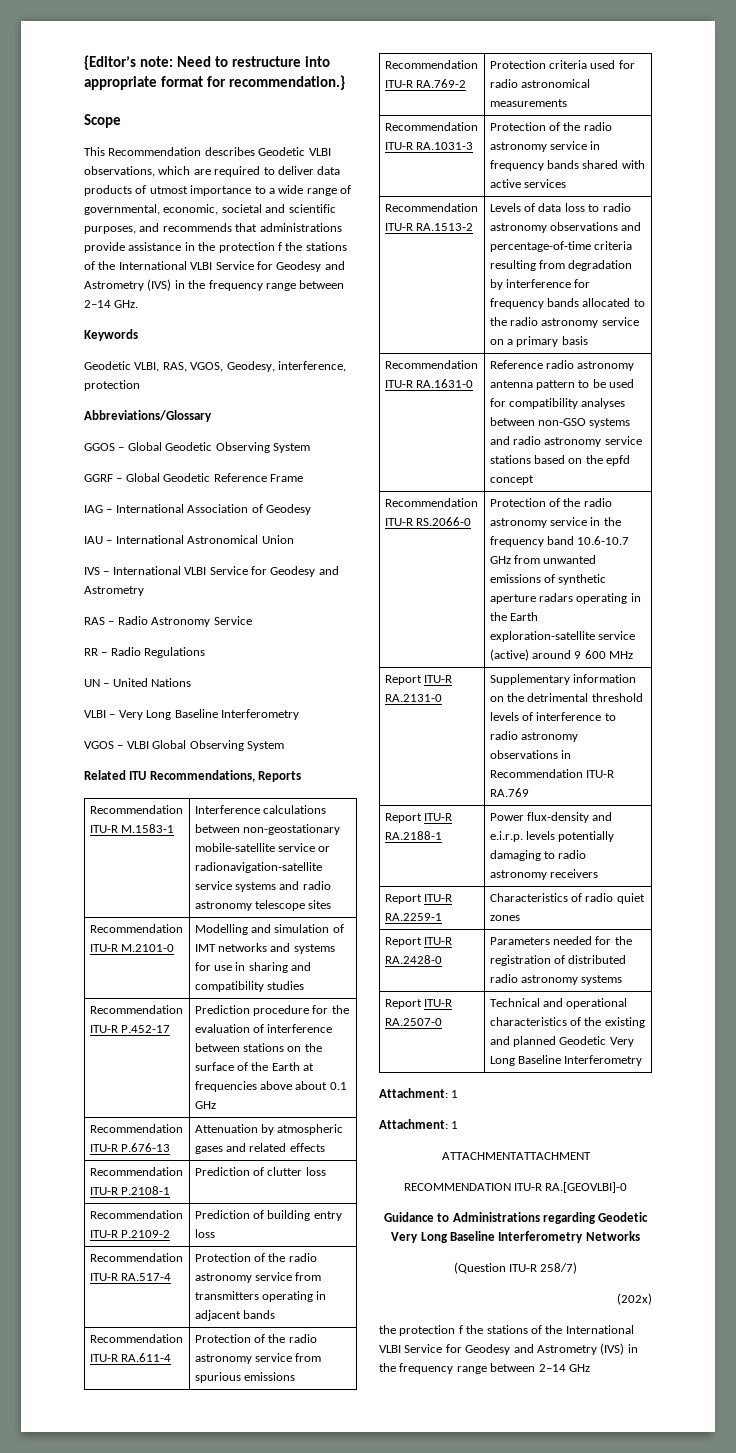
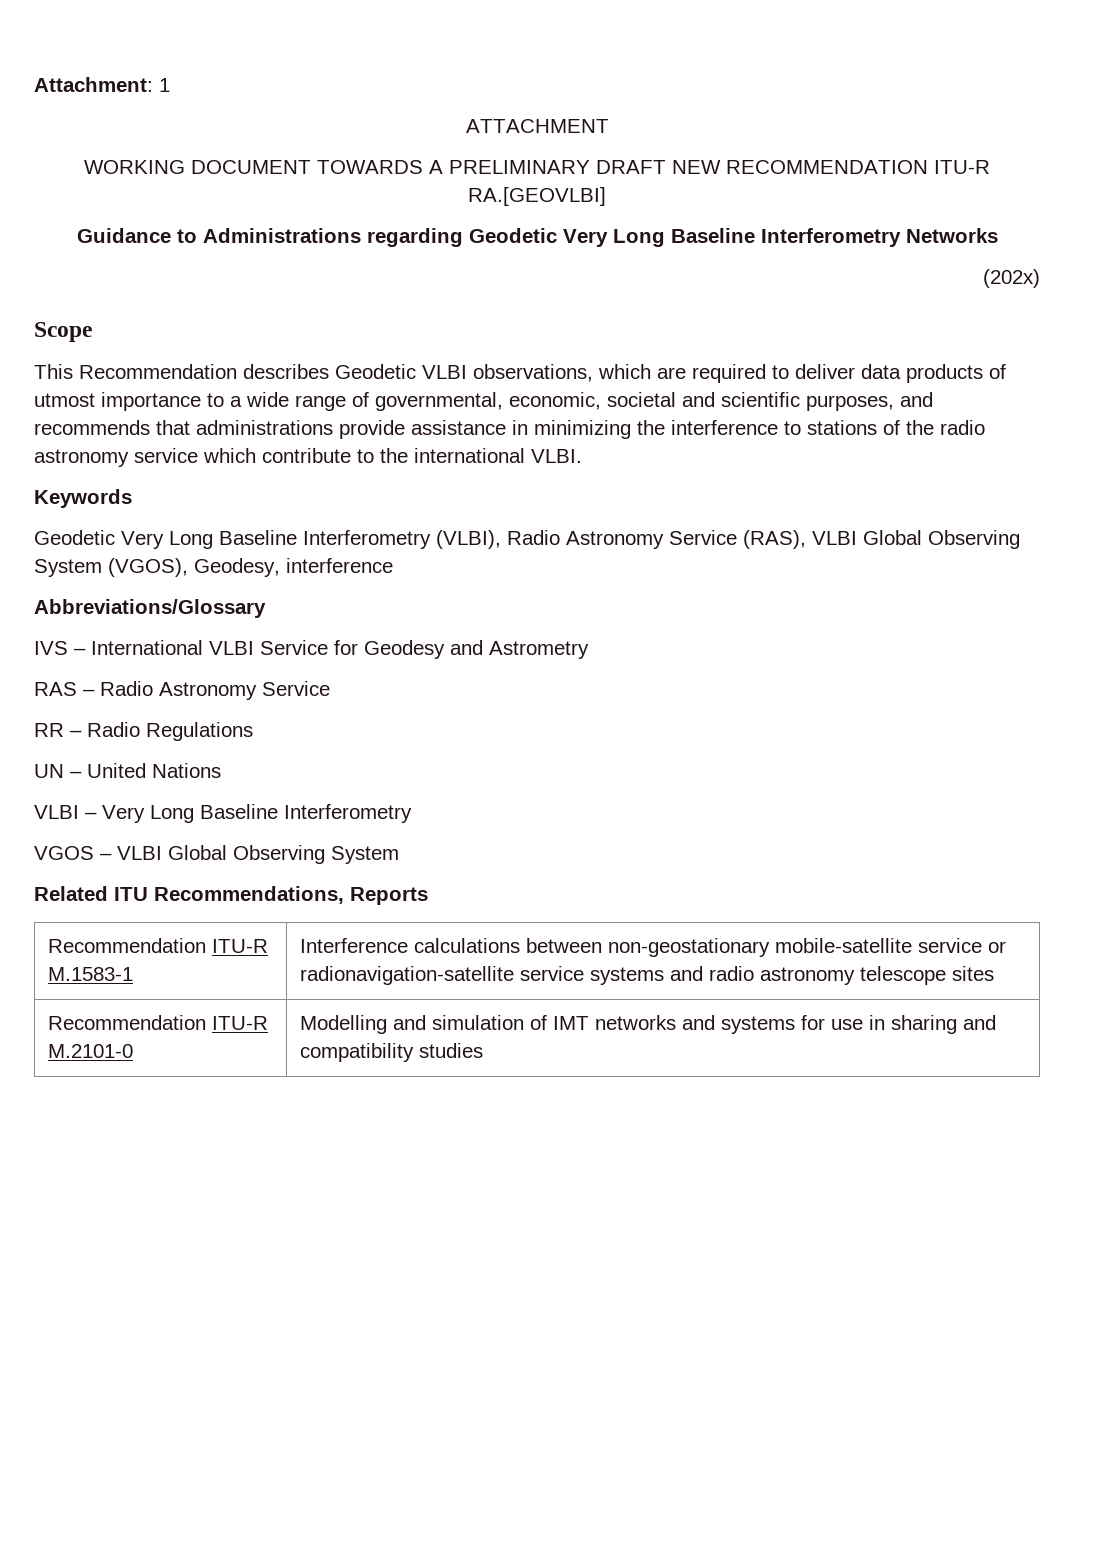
- {Editor’s note: Need to restructure into appropriate format for recommendation.}
+ Attachment: 1
+ ATTACHMENT
+ WORKING DOCUMENT TOWARDS A PRELIMINARY DRAFT NEW RECOMMENDATION ITU-R RA.[GEOVLBI]
+ Guidance to Administrations regarding Geodetic Very Long Baseline Interferometry Networks
+ (202x)
- This Recommendation describes Geodetic VLBI observations, which are required to deliver data products of utmost importance to a wide range of governmental, economic, societal and scientific purposes, and recommends that administrations provide assistance in the protection f the stations of the International VLBI Service for Geodesy and Astrometry (IVS) in the frequency range between 2–14 GHz.
+ This Recommendation describes Geodetic VLBI observations, which are required to deliver data products of utmost importance to a wide range of governmental, economic, societal and scientific purposes, and recommends that administrations provide assistance in minimizing the interference to stations of the radio astronomy service which contribute to the international VLBI.
  Keywords
- Geodetic VLBI, RAS, VGOS, Geodesy, interference, protection
+ Geodetic Very Long Baseline Interferometry (VLBI), Radio Astronomy Service (RAS), VLBI Global Observing System (VGOS), Geodesy, interference
  Abbreviations/Glossary
- GGOS – Global Geodetic Observing System
- GGRF – Global Geodetic Reference Frame
- IAG – International Association of Geodesy
- IAU – International Astronomical Union
- Recommendation ITU-R P.452-17 | Prediction procedure for the evaluation of interference between stations on the surface of the Earth at frequencies above about 0.1 GHz
- Recommendation ITU-R P.676-13 | Attenuation by atmospheric gases and related effects
- Recommendation ITU-R P.2108-1 | Prediction of clutter loss
- Recommendation ITU-R P.2109-2 | Prediction of building entry loss
- Recommendation ITU-R RA.517-4 | Protection of the radio astronomy service from transmitters operating in adjacent bands
- Recommendation ITU-R RA.611-4 | Protection of the radio astronomy service from spurious emissions
- Recommendation ITU-R RA.769-2 | Protection criteria used for radio astronomical measurements
- Recommendation ITU-R RA.1031-3 | Protection of the radio astronomy service in frequency bands shared with active services
- Recommendation ITU-R RA.1513-2 | Levels of data loss to radio astronomy observations and percentage-of-time criteria resulting from degradation by interference for frequency bands allocated to the radio astronomy service on a primary basis
- Recommendation ITU-R RA.1631-0 | Reference radio astronomy antenna pattern to be used for compatibility analyses between non-GSO systems and radio astronomy service stations based on the epfd concept
- Recommendation ITU-R RS.2066-0 | Protection of the radio astronomy service in the frequency band 10.6-10.7 GHz from unwanted emissions of synthetic aperture radars operating in the Earth exploration-satellite service (active) around 9 600 MHz
- Report ITU-R RA.2131-0 | Supplementary information on the detrimental threshold levels of interference to radio astronomy observations in Recommendation ITU-R RA.769
- Report ITU-R RA.2188-1 | Power flux-density and e.i.r.p. levels potentially damaging to radio astronomy receivers
- Report ITU-R RA.2259-1 | Characteristics of radio quiet zones
- Report ITU-R RA.2428-0 | Parameters needed for the registration of distributed radio astronomy systems
- Report ITU-R RA.2507-0 | Technical and operational characteristics of the existing and planned Geodetic Very Long Baseline Interferometry
- Attachment: 1
- Attachment: 1
- ATTACHMENTATTACHMENT
- RECOMMENDATION ITU-R RA.[GEOVLBI]-0
- Guidance to Administrations regarding Geodetic Very Long Baseline Interferometry Networks
- (Question ITU-R 258/7)
- (202x)
- the protection f the stations of the International VLBI Service for Geodesy and Astrometry (IVS) in the frequency range between 2–14 GHz

